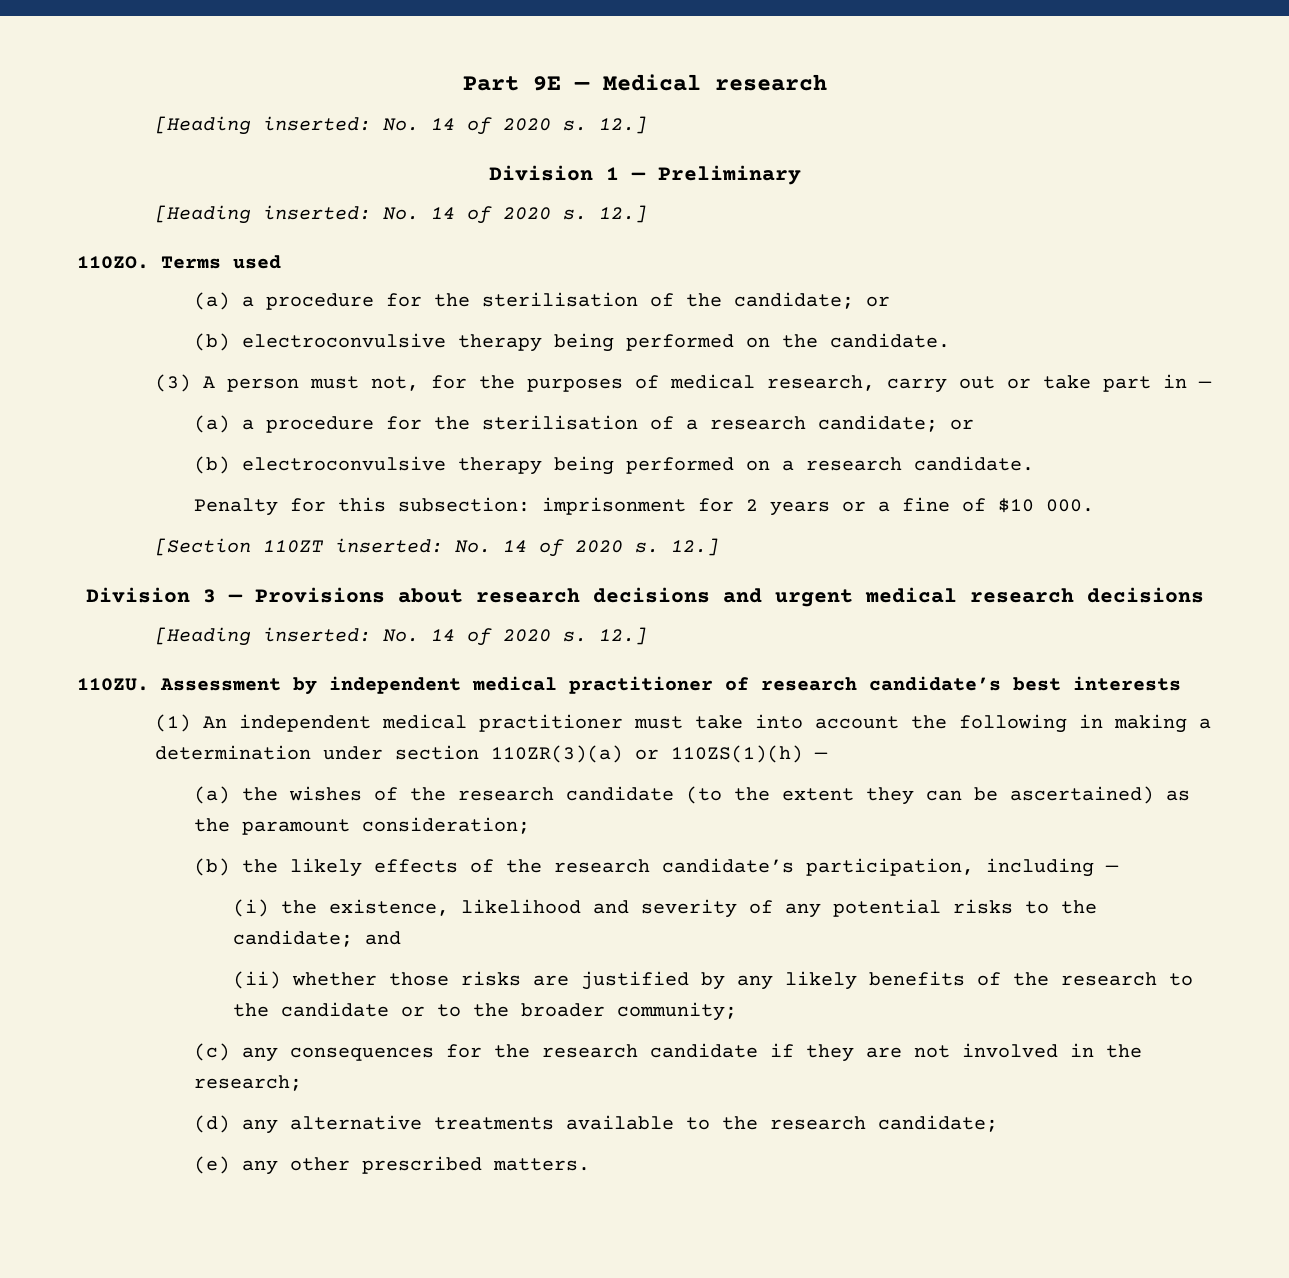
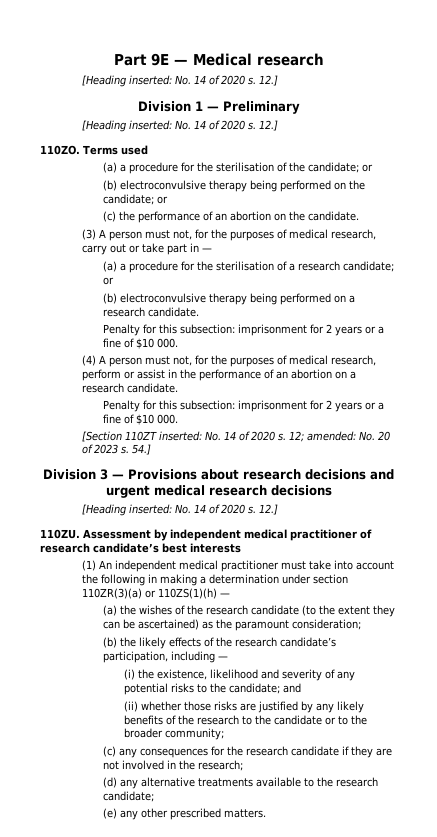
- (b) electroconvulsive therapy being performed on the candidate.
+ (b) electroconvulsive therapy being performed on the candidate; or
+ (c) the performance of an abortion on the candidate.
+ (4) A person must not, for the purposes of medical research, perform or assist in the performance of an abortion on a research candidate.
+ Penalty for this subsection: imprisonment for 2 years or a fine of $10 000.
- [Section 110ZT inserted: No. 14 of 2020 s. 12.]
+ [Section 110ZT inserted: No. 14 of 2020 s. 12; amended: No. 20 of 2023 s. 54.]

